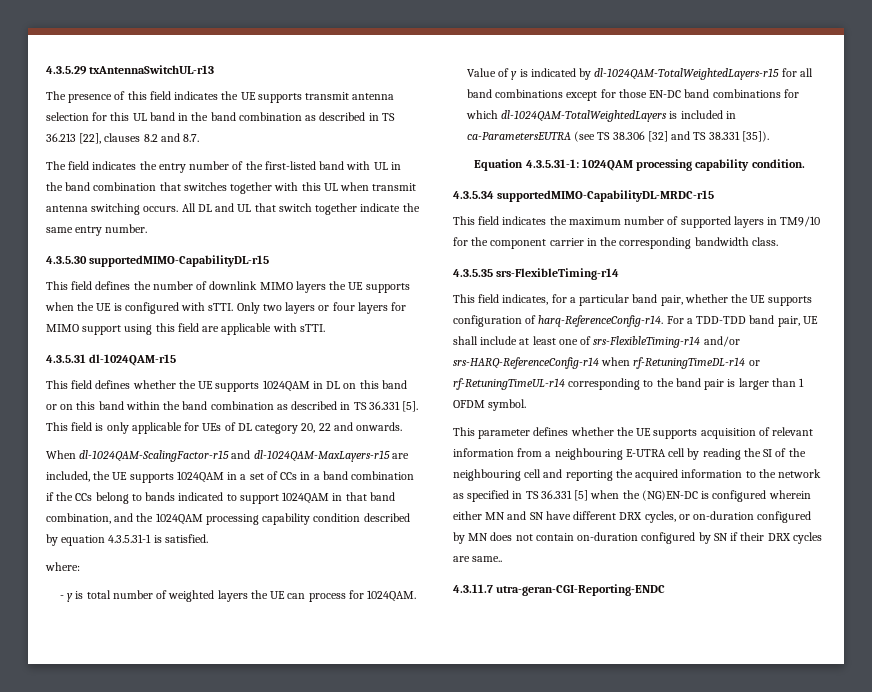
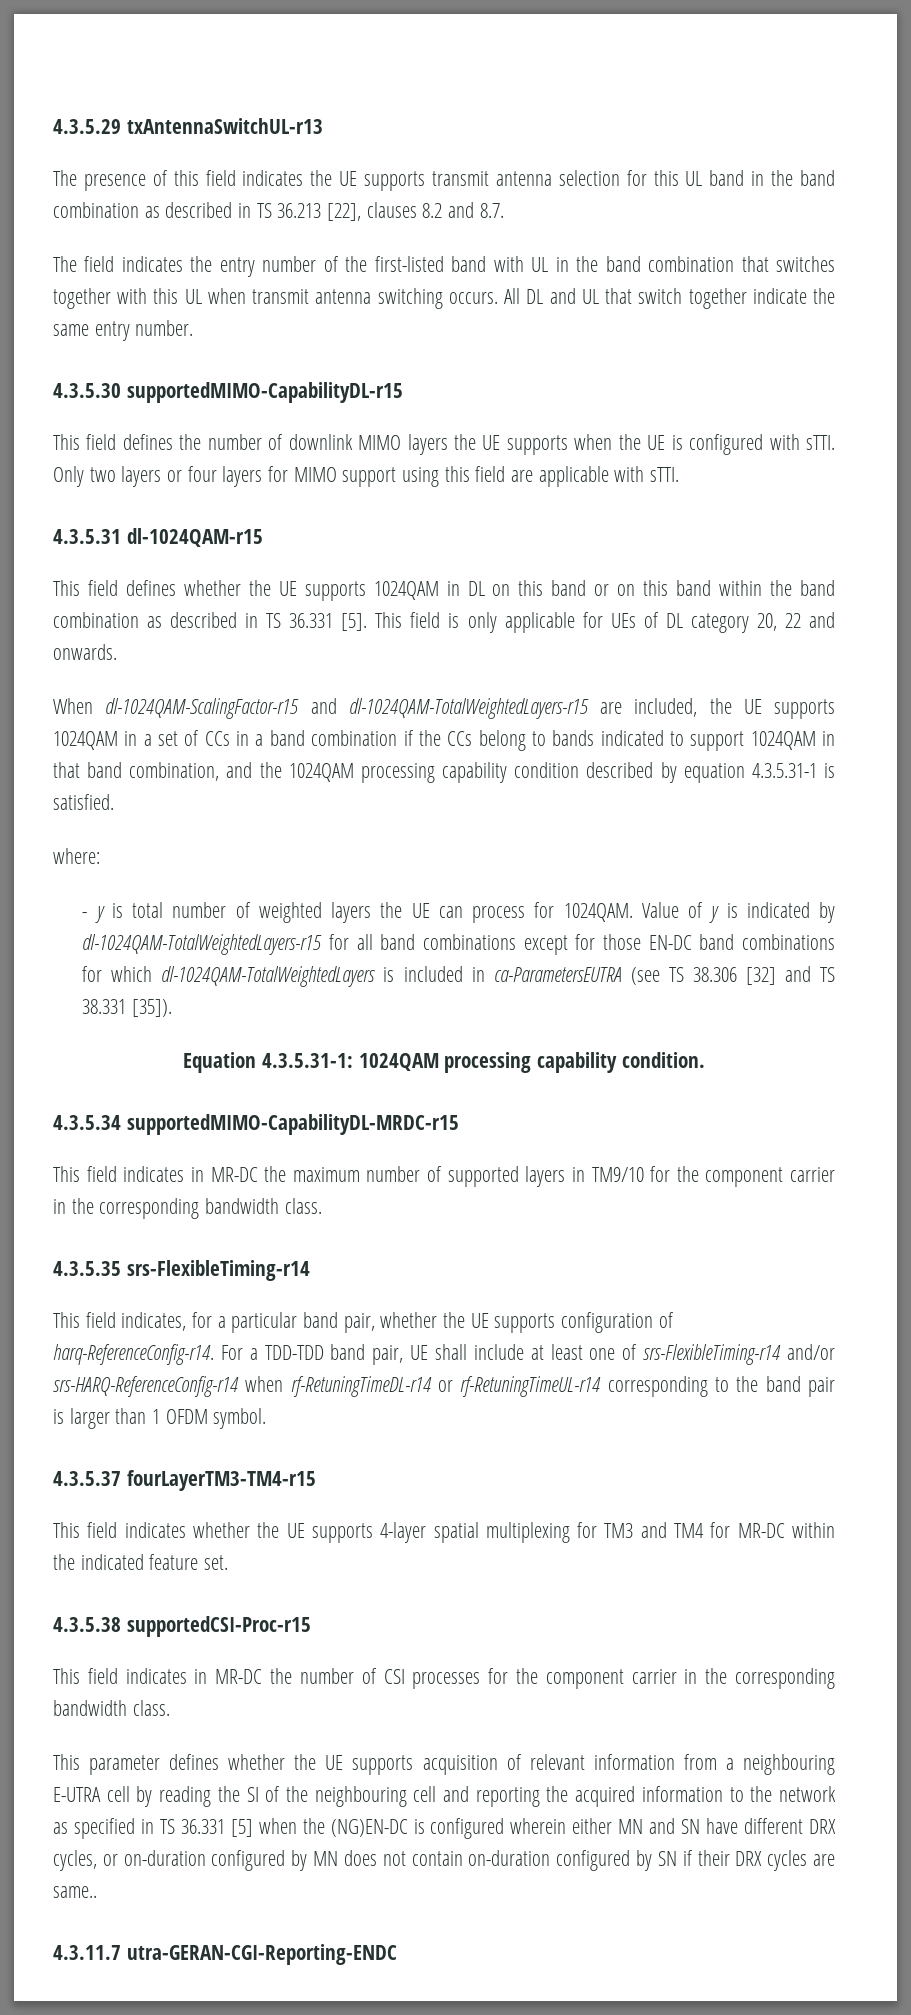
- When dl-1024QAM-ScalingFactor-r15 and dl-1024QAM-MaxLayers-r15 are included, the UE supports 1024QAM in a set of CCs in a band combination if the CCs belong to bands indicated to support 1024QAM in that band combination, and the 1024QAM processing capability condition described by equation 4.3.5.31-1 is satisfied.
+ When dl-1024QAM-ScalingFactor-r15 and dl-1024QAM-TotalWeightedLayers-r15 are included, the UE supports 1024QAM in a set of CCs in a band combination if the CCs belong to bands indicated to support 1024QAM in that band combination, and the 1024QAM processing capability condition described by equation 4.3.5.31-1 is satisfied.
- This field indicates the maximum number of supported layers in TM9/10 for the component carrier in the corresponding bandwidth class.
+ This field indicates in MR-DC the maximum number of supported layers in TM9/10 for the component carrier in the corresponding bandwidth class.
+ 4.3.5.37 fourLayerTM3-TM4-r15
+ This field indicates whether the UE supports 4-layer spatial multiplexing for TM3 and TM4 for MR-DC within the indicated feature set.
+ 4.3.5.38 supportedCSI-Proc-r15
+ This field indicates in MR-DC the number of CSI processes for the component carrier in the corresponding bandwidth class.
- 4.3.11.7 utra-geran-CGI-Reporting-ENDC
+ 4.3.11.7 utra-GERAN-CGI-Reporting-ENDC

